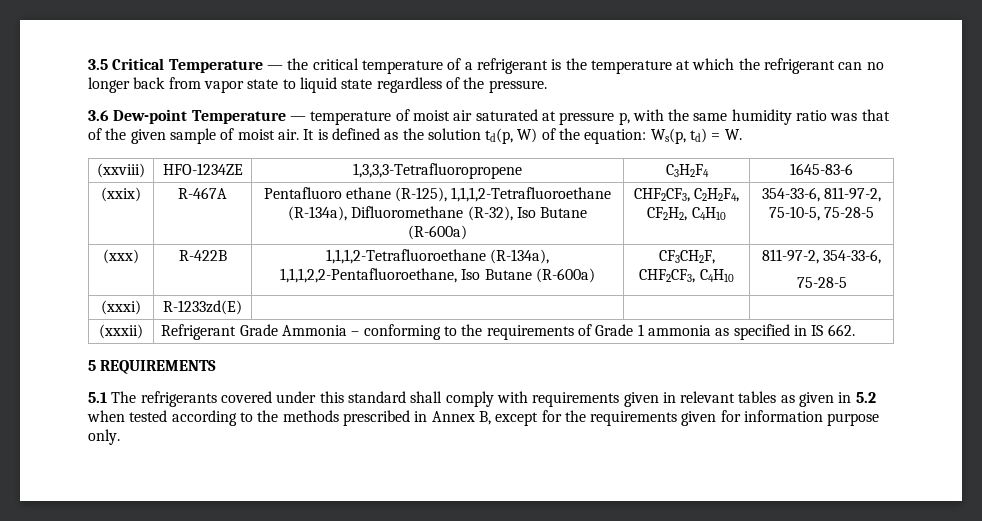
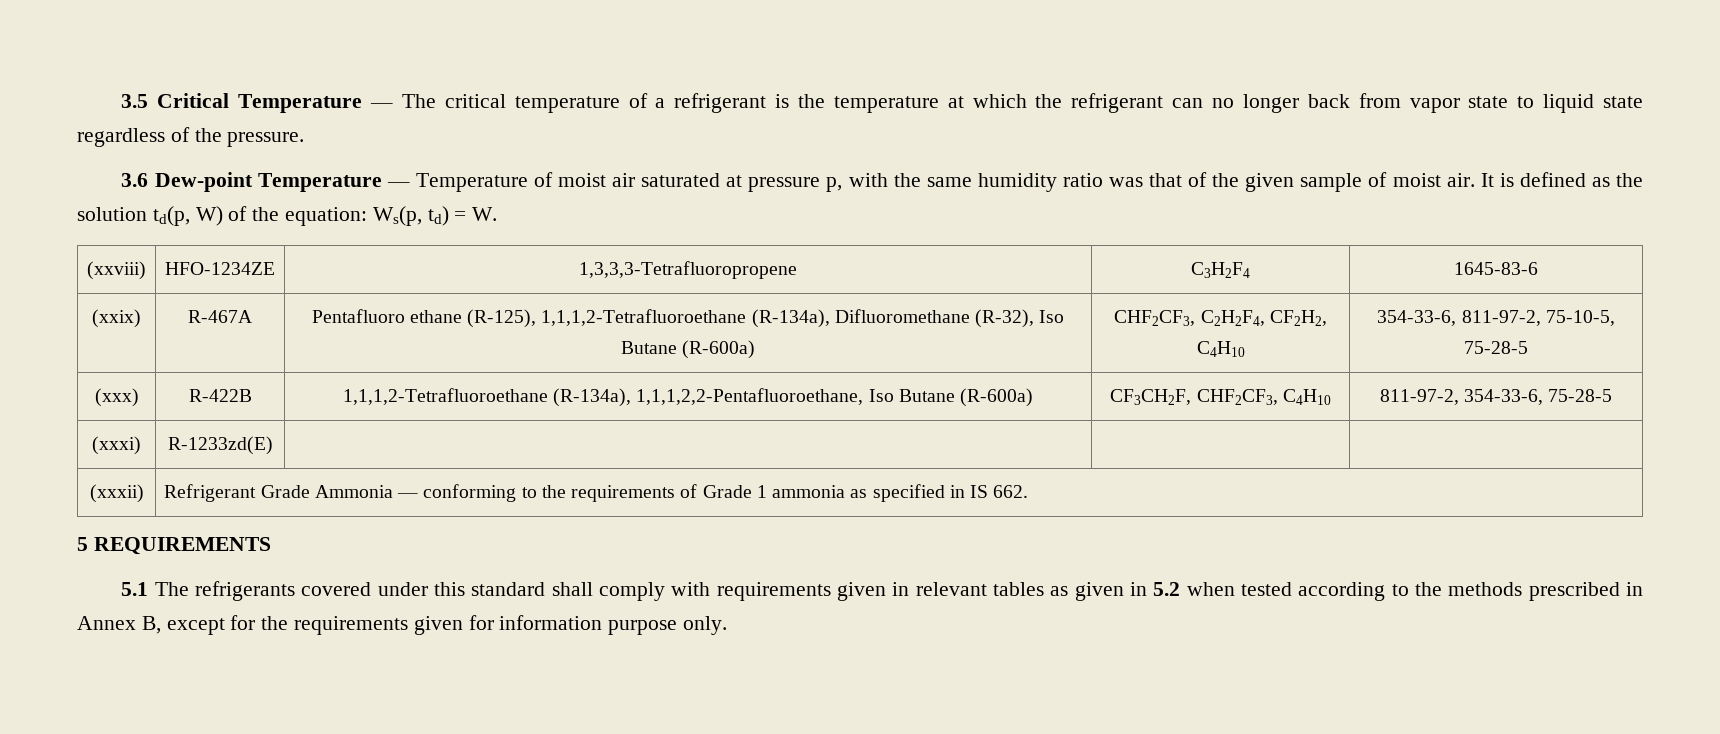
- 3.5 Critical Temperature — the critical temperature of a refrigerant is the temperature at which the refrigerant can no longer back from vapor state to liquid state regardless of the pressure.
+ 3.5 Critical Temperature — The critical temperature of a refrigerant is the temperature at which the refrigerant can no longer back from vapor state to liquid state regardless of the pressure.
- 3.6 Dew-point Temperature — temperature of moist air saturated at pressure p, with the same humidity ratio was that of the given sample of moist air.
+ 3.6 Dew-point Temperature — Temperature of moist air saturated at pressure p, with the same humidity ratio was that of the given sample of moist air.
- (xxx) | R-422B | 1,1,1,2-Tetrafluoroethane (R-134a), 1,1,1,2,2-Pentafluoroethane, Iso Butane (R-600a) | CF3CH2F, CHF2CF3, C4H10 | 811-97-2, 354-33-6,
- 75-28-5
+ (xxx) | R-422B | 1,1,1,2-Tetrafluoroethane (R-134a), 1,1,1,2,2-Pentafluoroethane, Iso Butane (R-600a) | CF3CH2F, CHF2CF3, C4H10 | 811-97-2, 354-33-6, 75-28-5
- (xxxii) | Refrigerant Grade Ammonia – conforming to the requirements of Grade 1 ammonia as specified in IS 662.
+ (xxxii) | Refrigerant Grade Ammonia — conforming to the requirements of Grade 1 ammonia as specified in IS 662.

